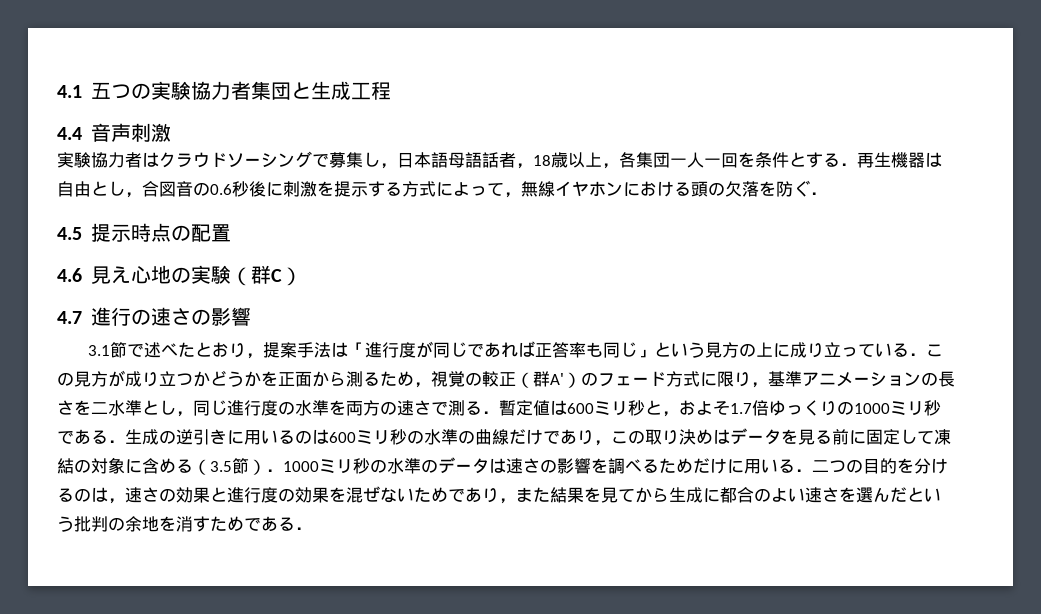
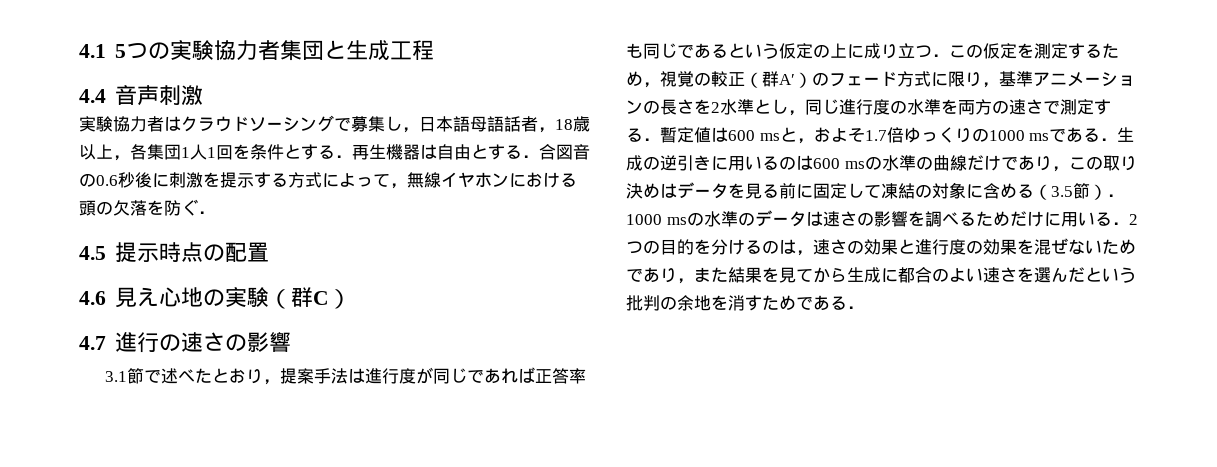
- 4.1五つの実験協力者集団と生成工程
+ 4.1 5つの実験協力者集団と生成工程
- 実験協力者はクラウドソーシングで募集し，日本語母語話者，18歳以上，各集団一人一回を条件とする．再生機器は自由とし，合図音の0.6秒後に刺激を提示する方式によって，無線イヤホンにおける頭の欠落を防ぐ．
+ 実験協力者はクラウドソーシングで募集し，日本語母語話者，18歳以上，各集団1人1回を条件とする．再生機器は自由とする．合図音の0.6秒後に刺激を提示する方式によって，無線イヤホンにおける頭の欠落を防ぐ．
- 3.1節で述べたとおり，提案手法は「進行度が同じであれば正答率も同じ」という見方の上に成り立っている．この見方が成り立つかどうかを正面から測るため，視覚の較正（群A′）のフェード方式に限り，基準アニメーションの長さを二水準とし，同じ進行度の水準を両方の速さで測る．暫定値は600ミリ秒と，およそ1.7倍ゆっくりの1000ミリ秒である．生成の逆引きに用いるのは600ミリ秒の水準の曲線だけであり，この取り決めはデータを見る前に固定して凍結の対象に含める（3.5節）．1000ミリ秒の水準のデータは速さの影響を調べるためだけに用いる．二つの目的を分けるのは，速さの効果と進行度の効果を混ぜないためであり，また結果を見てから生成に都合のよい速さを選んだという批判の余地を消すためである．
+ 3.1節で述べたとおり，提案手法は進行度が同じであれば正答率も同じであるという仮定の上に成り立つ．この仮定を測定するため，視覚の較正（群A′）のフェード方式に限り，基準アニメーションの長さを2水準とし，同じ進行度の水準を両方の速さで測定する．暫定値は600 msと，およそ1.7倍ゆっくりの1000 msである．生成の逆引きに用いるのは600 msの水準の曲線だけであり，この取り決めはデータを見る前に固定して凍結の対象に含める（3.5節）．1000 msの水準のデータは速さの影響を調べるためだけに用いる．2つの目的を分けるのは，速さの効果と進行度の効果を混ぜないためであり，また結果を見てから生成に都合のよい速さを選んだという批判の余地を消すためである．

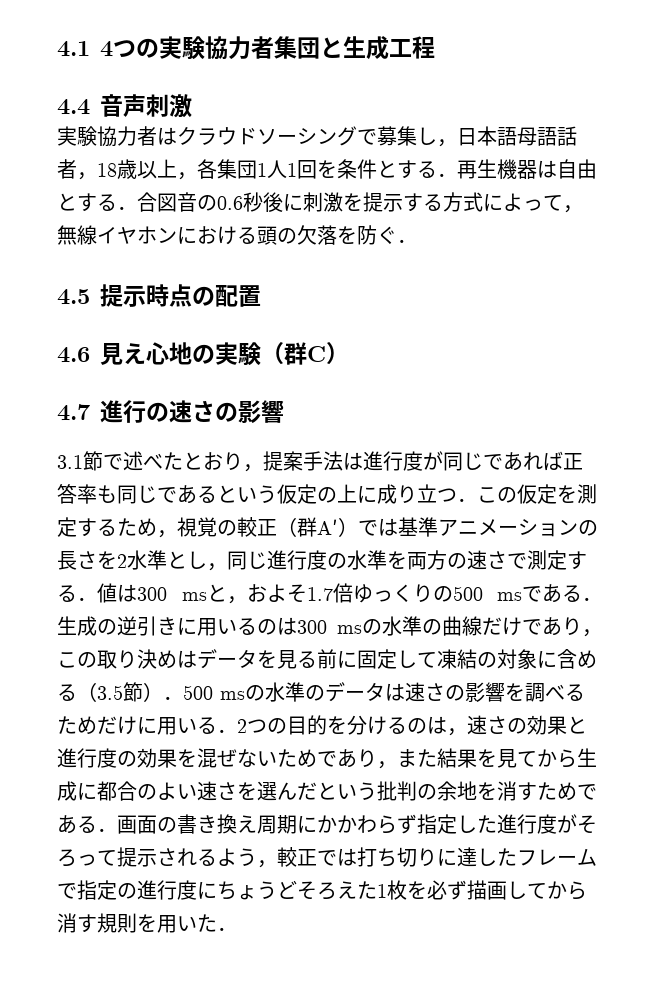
- 4.1 5つの実験協力者集団と生成工程
+ 4.1 4つの実験協力者集団と生成工程
- 3.1節で述べたとおり，提案手法は進行度が同じであれば正答率も同じであるという仮定の上に成り立つ．この仮定を測定するため，視覚の較正（群A′）のフェード方式に限り，基準アニメーションの長さを2水準とし，同じ進行度の水準を両方の速さで測定する．暫定値は600 msと，およそ1.7倍ゆっくりの1000 msである．生成の逆引きに用いるのは600 msの水準の曲線だけであり，この取り決めはデータを見る前に固定して凍結の対象に含める（3.5節）．1000 msの水準のデータは速さの影響を調べるためだけに用いる．2つの目的を分けるのは，速さの効果と進行度の効果を混ぜないためであり，また結果を見てから生成に都合のよい速さを選んだという批判の余地を消すためである．
+ 3.1節で述べたとおり，提案手法は進行度が同じであれば正答率も同じであるという仮定の上に成り立つ．この仮定を測定するため，視覚の較正（群A′）では基準アニメーションの長さを2水準とし，同じ進行度の水準を両方の速さで測定する．値は300 msと，およそ1.7倍ゆっくりの500 msである．生成の逆引きに用いるのは300 msの水準の曲線だけであり，この取り決めはデータを見る前に固定して凍結の対象に含める（3.5節）．500 msの水準のデータは速さの影響を調べるためだけに用いる．2つの目的を分けるのは，速さの効果と進行度の効果を混ぜないためであり，また結果を見てから生成に都合のよい速さを選んだという批判の余地を消すためである．画面の書き換え周期にかかわらず指定した進行度がそろって提示されるよう，較正では打ち切りに達したフレームで指定の進行度にちょうどそろえた1枚を必ず描画してから消す規則を用いた．

